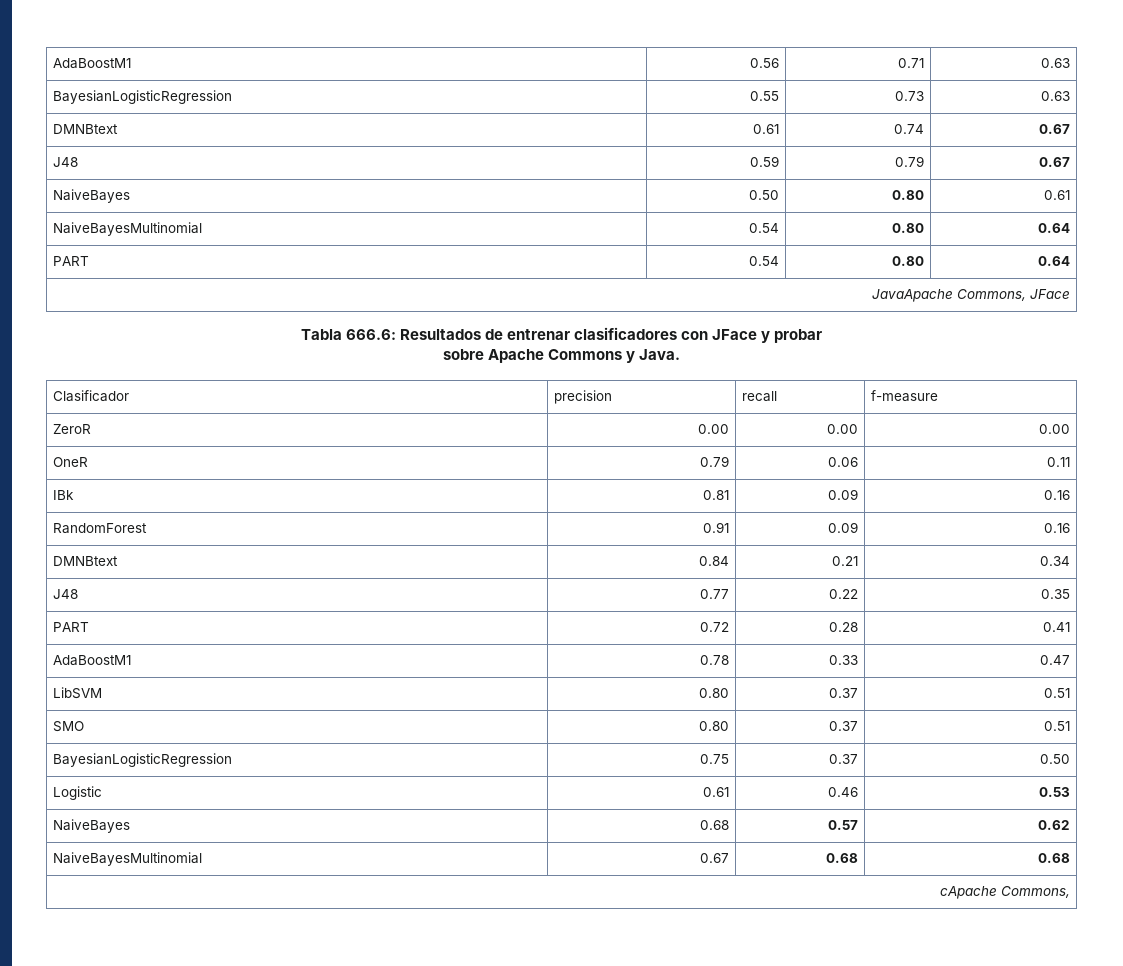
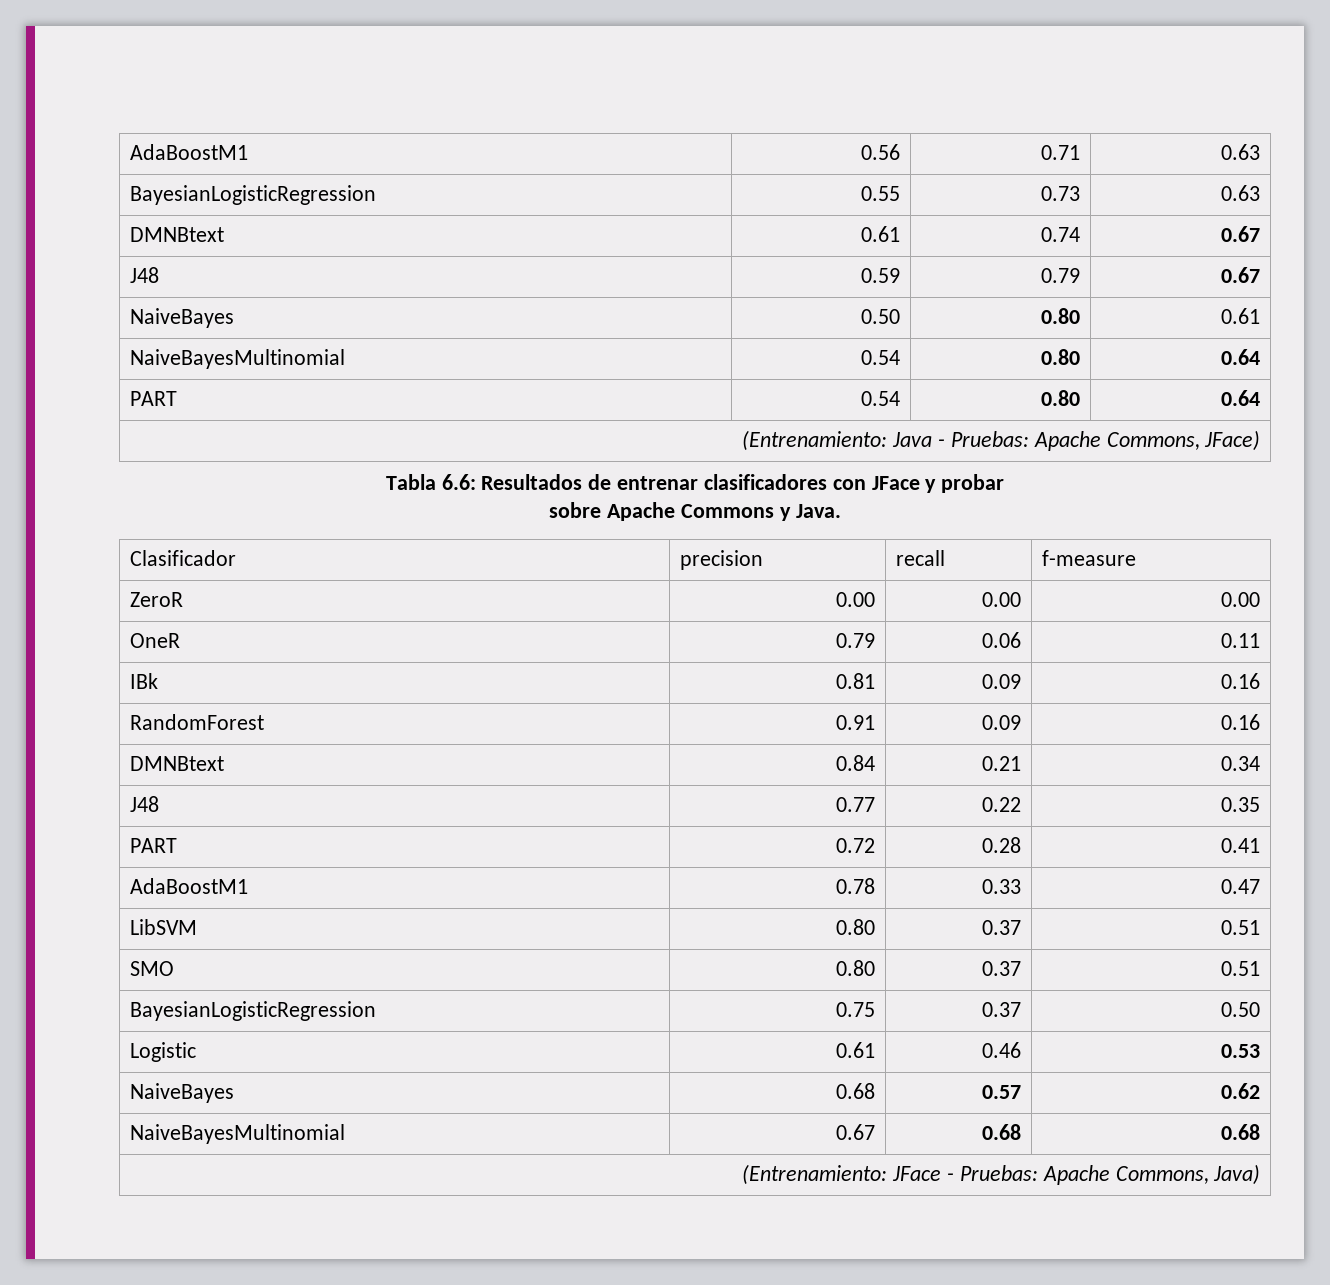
- JavaApache Commons, JFace
+ (Entrenamiento: Java - Pruebas: Apache Commons, JFace)
- Tabla 666.6: Resultados de entrenar clasificadores con JFace y probar
+ Tabla 6.6: Resultados de entrenar clasificadores con JFace y probar
- cApache Commons,
+ (Entrenamiento: JFace - Pruebas: Apache Commons, Java)

